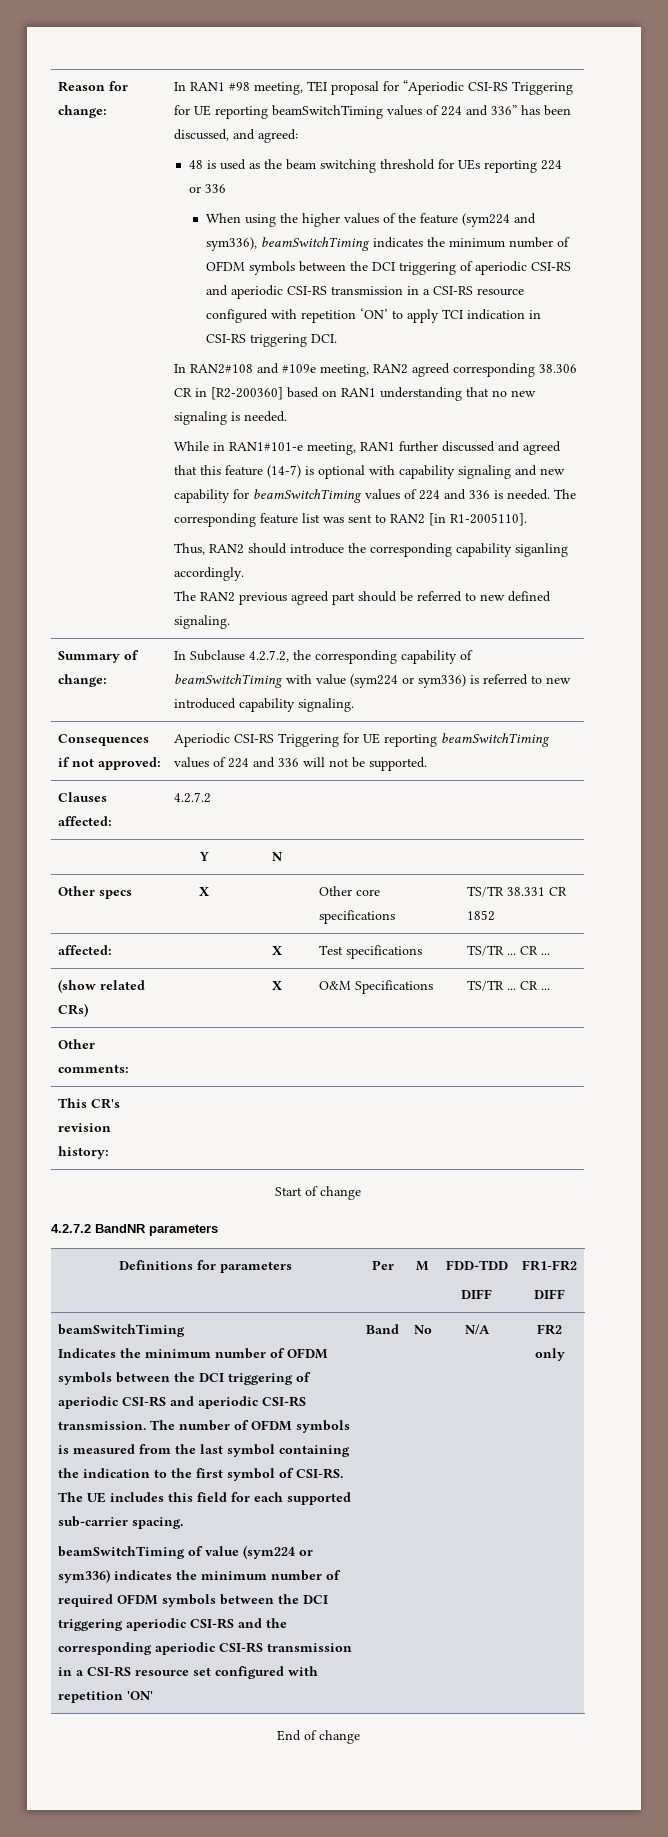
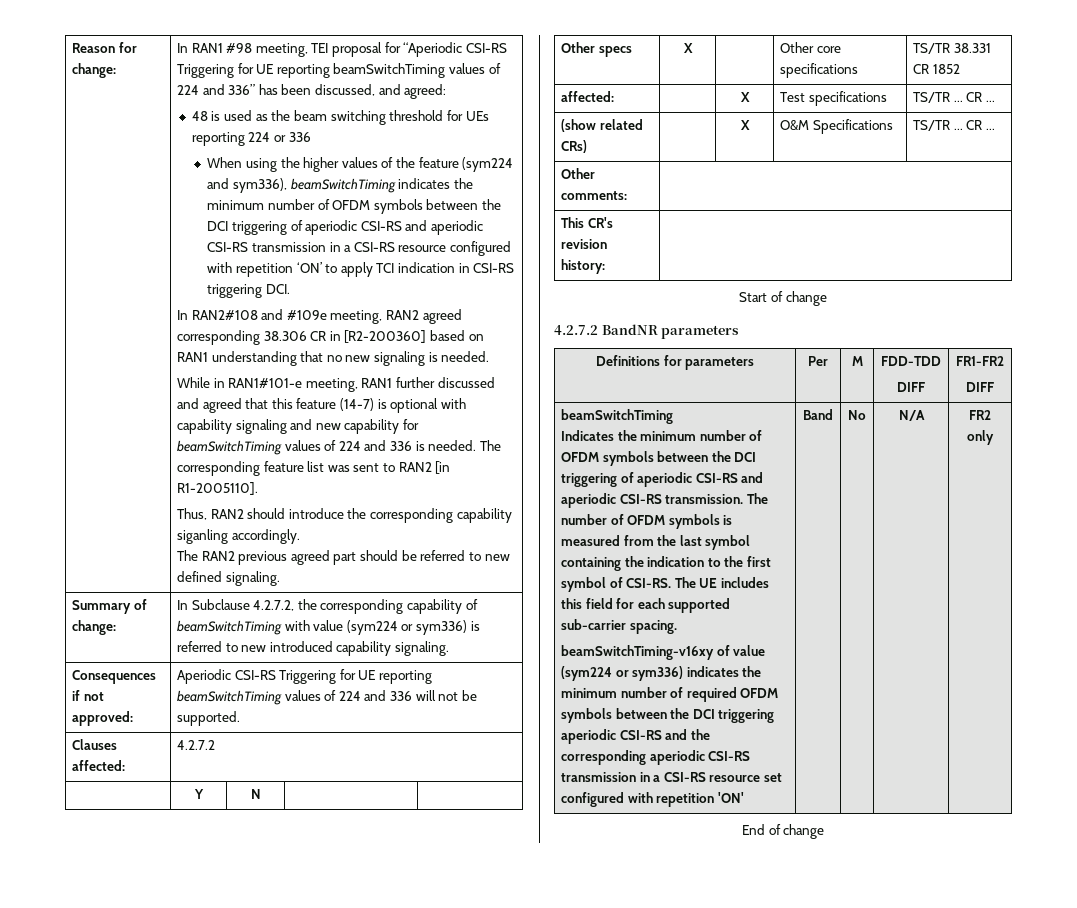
- beamSwitchTiming of value (sym224 or sym336) indicates the minimum number of required OFDM symbols between the DCI triggering aperiodic CSI-RS and the corresponding aperiodic CSI-RS transmission in a CSI-RS resource set configured with repetition 'ON'
+ beamSwitchTiming-v16xy of value (sym224 or sym336) indicates the minimum number of required OFDM symbols between the DCI triggering aperiodic CSI-RS and the corresponding aperiodic CSI-RS transmission in a CSI-RS resource set configured with repetition 'ON'

